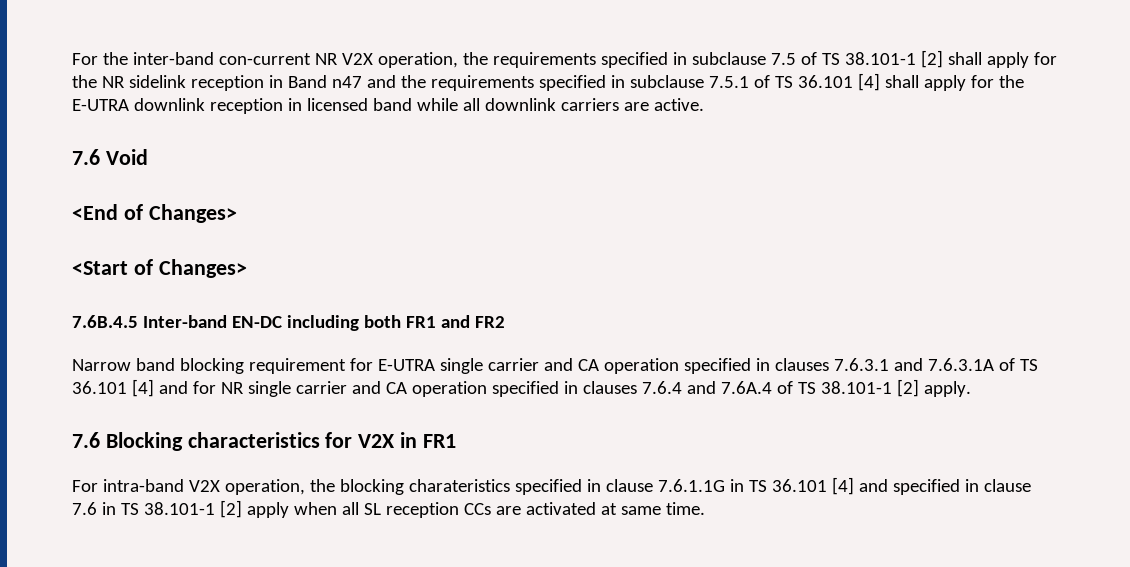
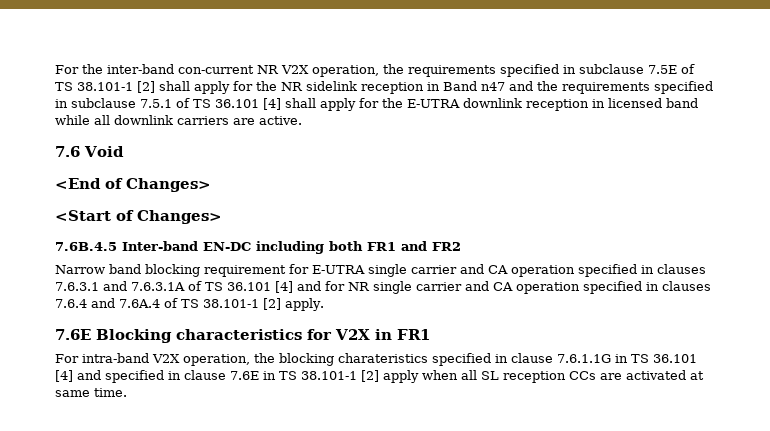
- For the inter-band con-current NR V2X operation, the requirements specified in subclause 7.5 of TS 38.101-1 [2] shall apply for the NR sidelink reception in Band n47 and the requirements specified in subclause 7.5.1 of TS 36.101 [4] shall apply for the E-UTRA downlink reception in licensed band while all downlink carriers are active.
+ For the inter-band con-current NR V2X operation, the requirements specified in subclause 7.5E of TS 38.101-1 [2] shall apply for the NR sidelink reception in Band n47 and the requirements specified in subclause 7.5.1 of TS 36.101 [4] shall apply for the E-UTRA downlink reception in licensed band while all downlink carriers are active.
- 7.6 Blocking characteristics for V2X in FR1
+ 7.6E Blocking characteristics for V2X in FR1
- For intra-band V2X operation, the blocking charateristics specified in clause 7.6.1.1G in TS 36.101 [4] and specified in clause 7.6 in TS 38.101-1 [2] apply when all SL reception CCs are activated at same time.
+ For intra-band V2X operation, the blocking charateristics specified in clause 7.6.1.1G in TS 36.101 [4] and specified in clause 7.6E in TS 38.101-1 [2] apply when all SL reception CCs are activated at same time.

